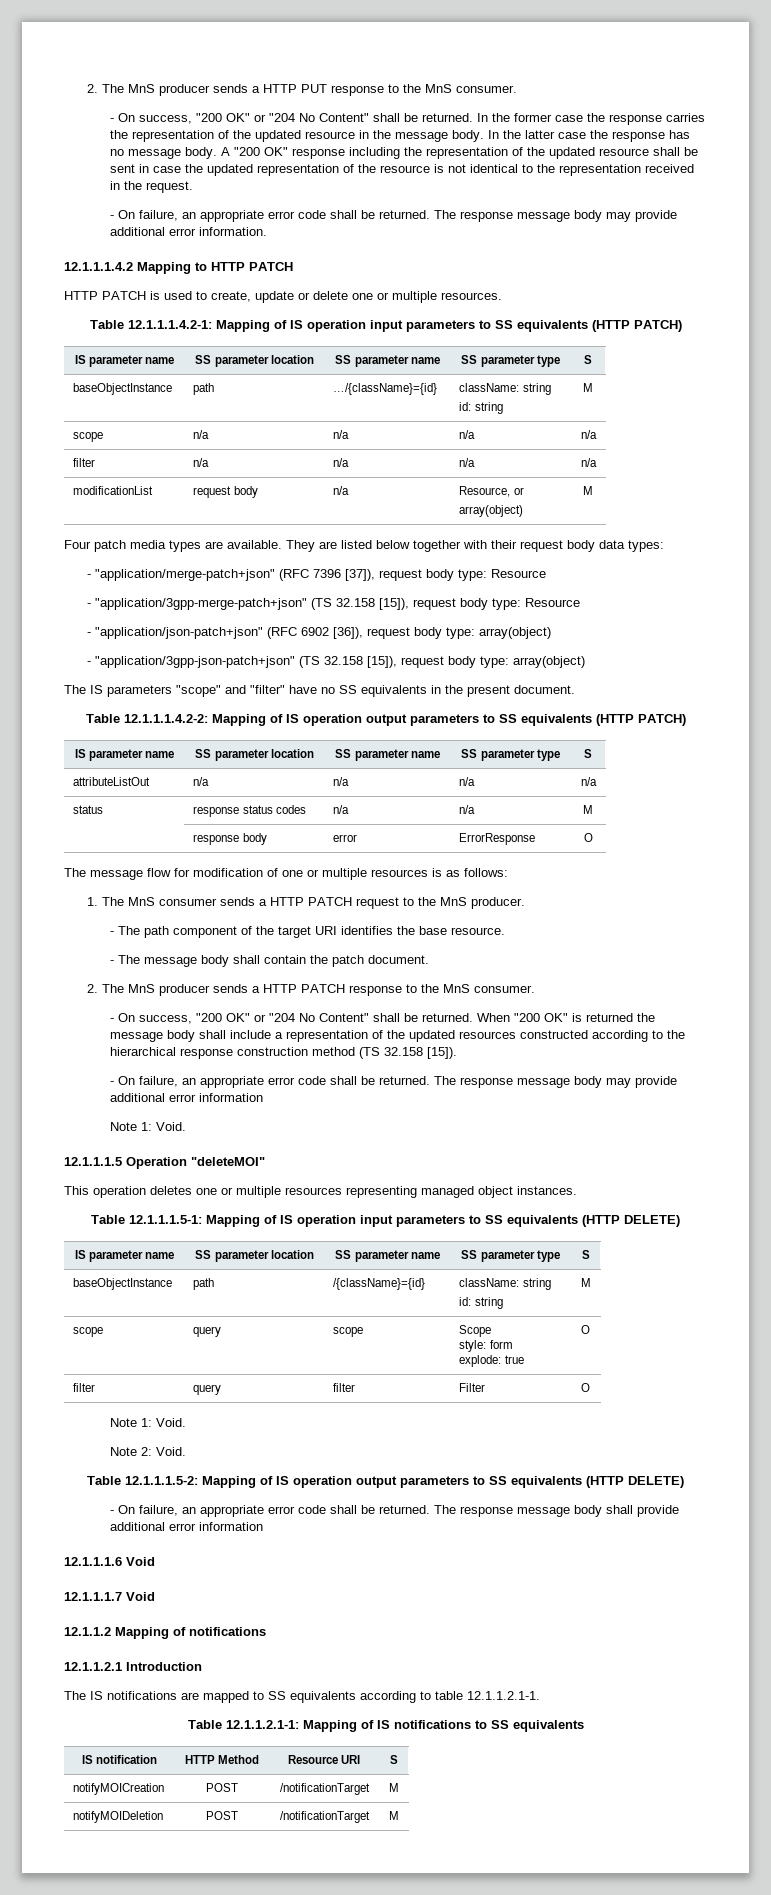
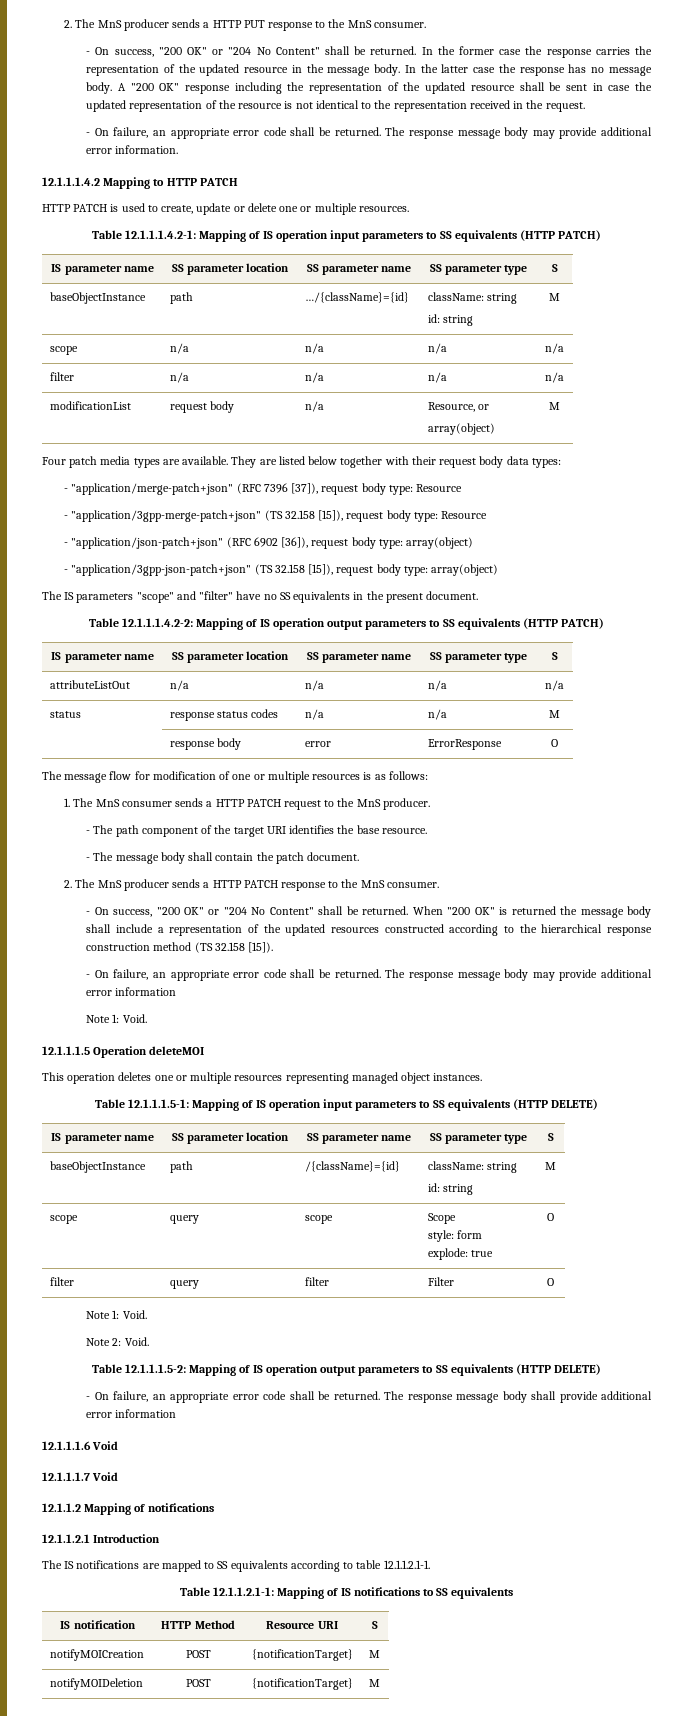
- 12.1.1.1.5 Operation "deleteMOI"
+ 12.1.1.1.5 Operation deleteMOI
- notifyMOICreation | POST | /notificationTarget | M
+ notifyMOICreation | POST | {notificationTarget} | M
- notifyMOIDeletion | POST | /notificationTarget | M
+ notifyMOIDeletion | POST | {notificationTarget} | M

